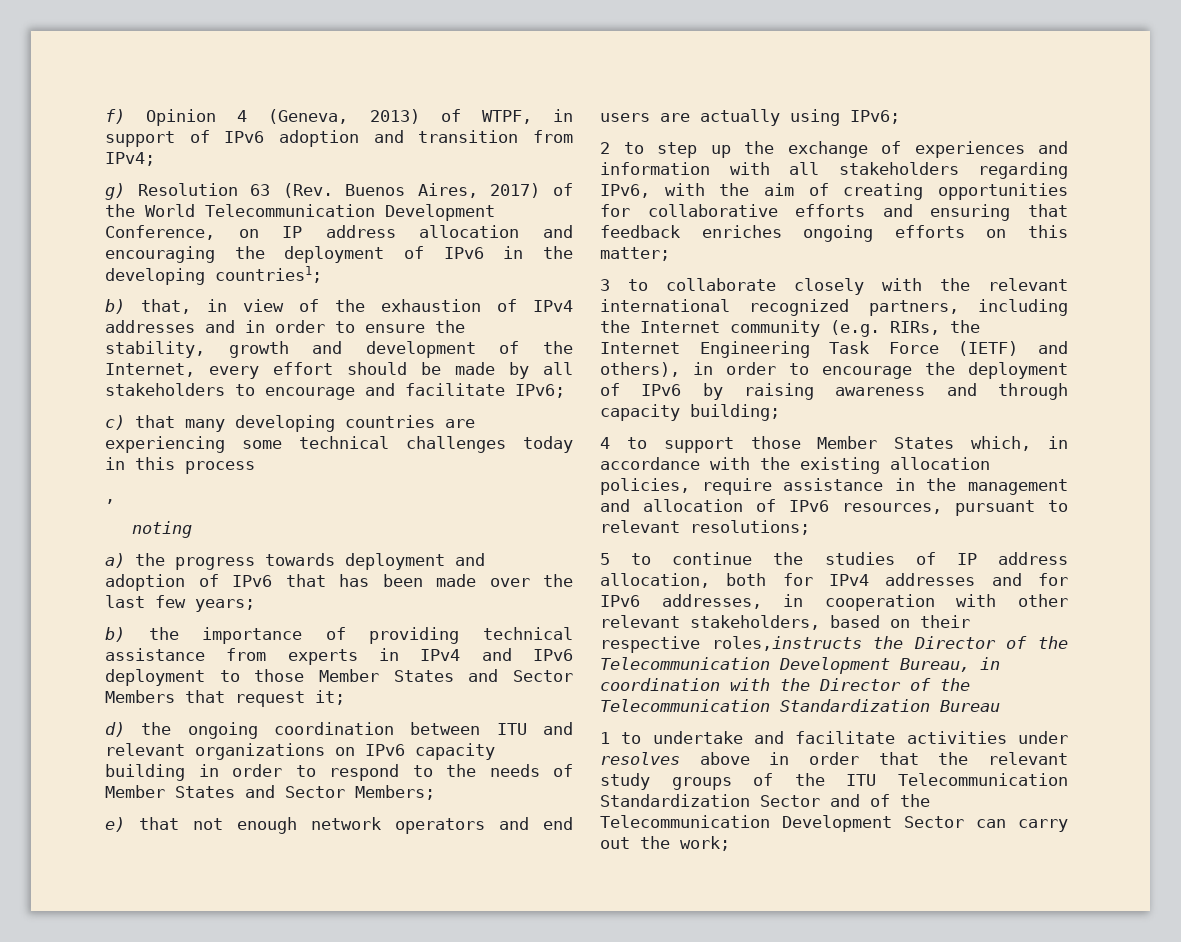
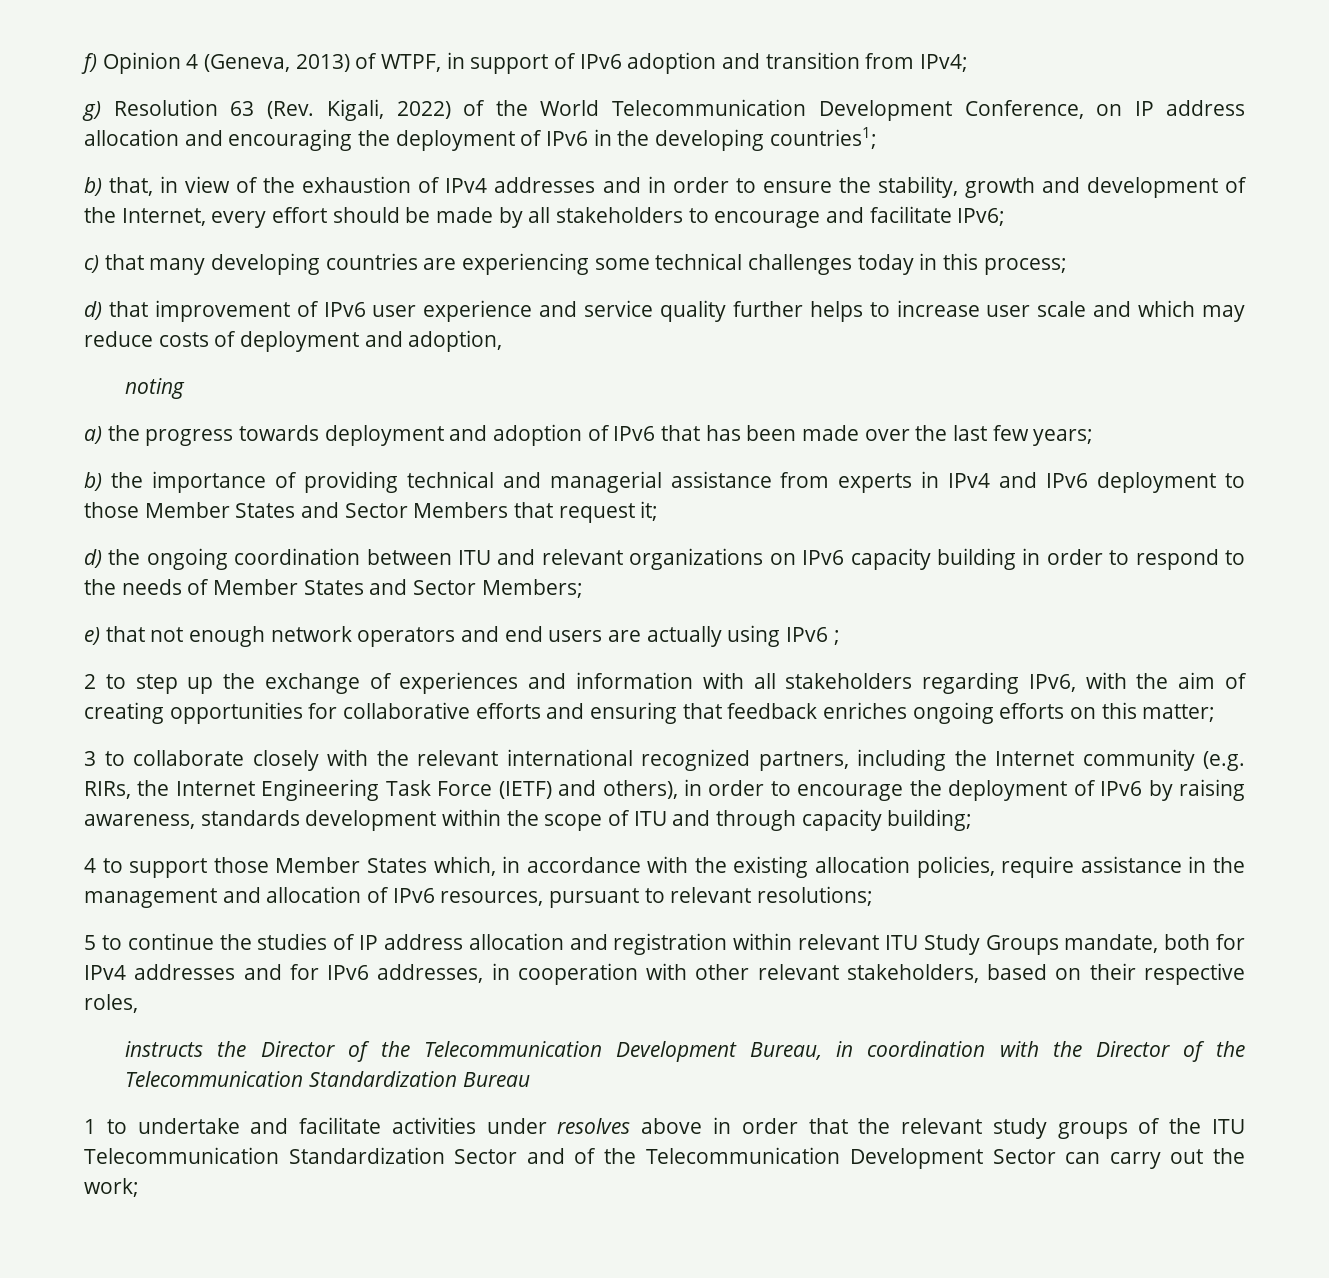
- g) Resolution 63 (Rev. Buenos Aires, 2017) of the World Telecommunication Development Conference, on IP address allocation and encouraging the deployment of IPv6 in the developing countries1;
+ g) Resolution 63 (Rev. Kigali, 2022) of the World Telecommunication Development Conference, on IP address allocation and encouraging the deployment of IPv6 in the developing countries1;
- c) that many developing countries are experiencing some technical challenges today in this process
- ,
+ c) that many developing countries are experiencing some technical challenges today in this process;
+ d) that improvement of IPv6 user experience and service quality further helps to increase user scale and which may reduce costs of deployment and adoption,
- b) the importance of providing technical assistance from experts in IPv4 and IPv6 deployment to those Member States and Sector Members that request it;
+ b) the importance of providing technical and managerial assistance from experts in IPv4 and IPv6 deployment to those Member States and Sector Members that request it;
- e) that not enough network operators and end users are actually using IPv6;
+ e) that not enough network operators and end users are actually using IPv6 ;
- 3 to collaborate closely with the relevant international recognized partners, including the Internet community (e.g. RIRs, the Internet Engineering Task Force (IETF) and others), in order to encourage the deployment of IPv6 by raising awareness and through capacity building;
+ 3 to collaborate closely with the relevant international recognized partners, including the Internet community (e.g. RIRs, the Internet Engineering Task Force (IETF) and others), in order to encourage the deployment of IPv6 by raising awareness, standards development within the scope of ITU and through capacity building;
- 5 to continue the studies of IP address allocation, both for IPv4 addresses and for IPv6 addresses, in cooperation with other relevant stakeholders, based on their respective roles,instructs the Director of the Telecommunication Development Bureau, in coordination with the Director of the Telecommunication Standardization Bureau
+ 5 to continue the studies of IP address allocation and registration within relevant ITU Study Groups mandate, both for IPv4 addresses and for IPv6 addresses, in cooperation with other relevant stakeholders, based on their respective roles,
+ instructs the Director of the Telecommunication Development Bureau, in coordination with the Director of the Telecommunication Standardization Bureau

